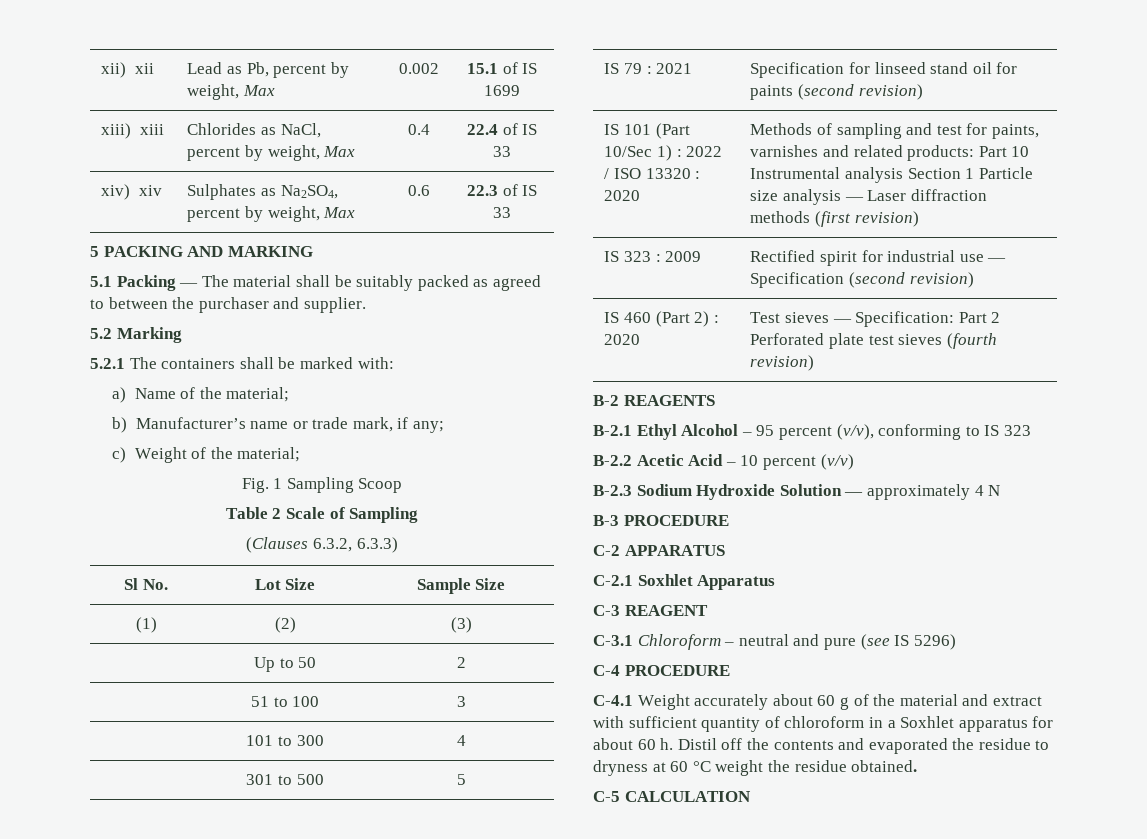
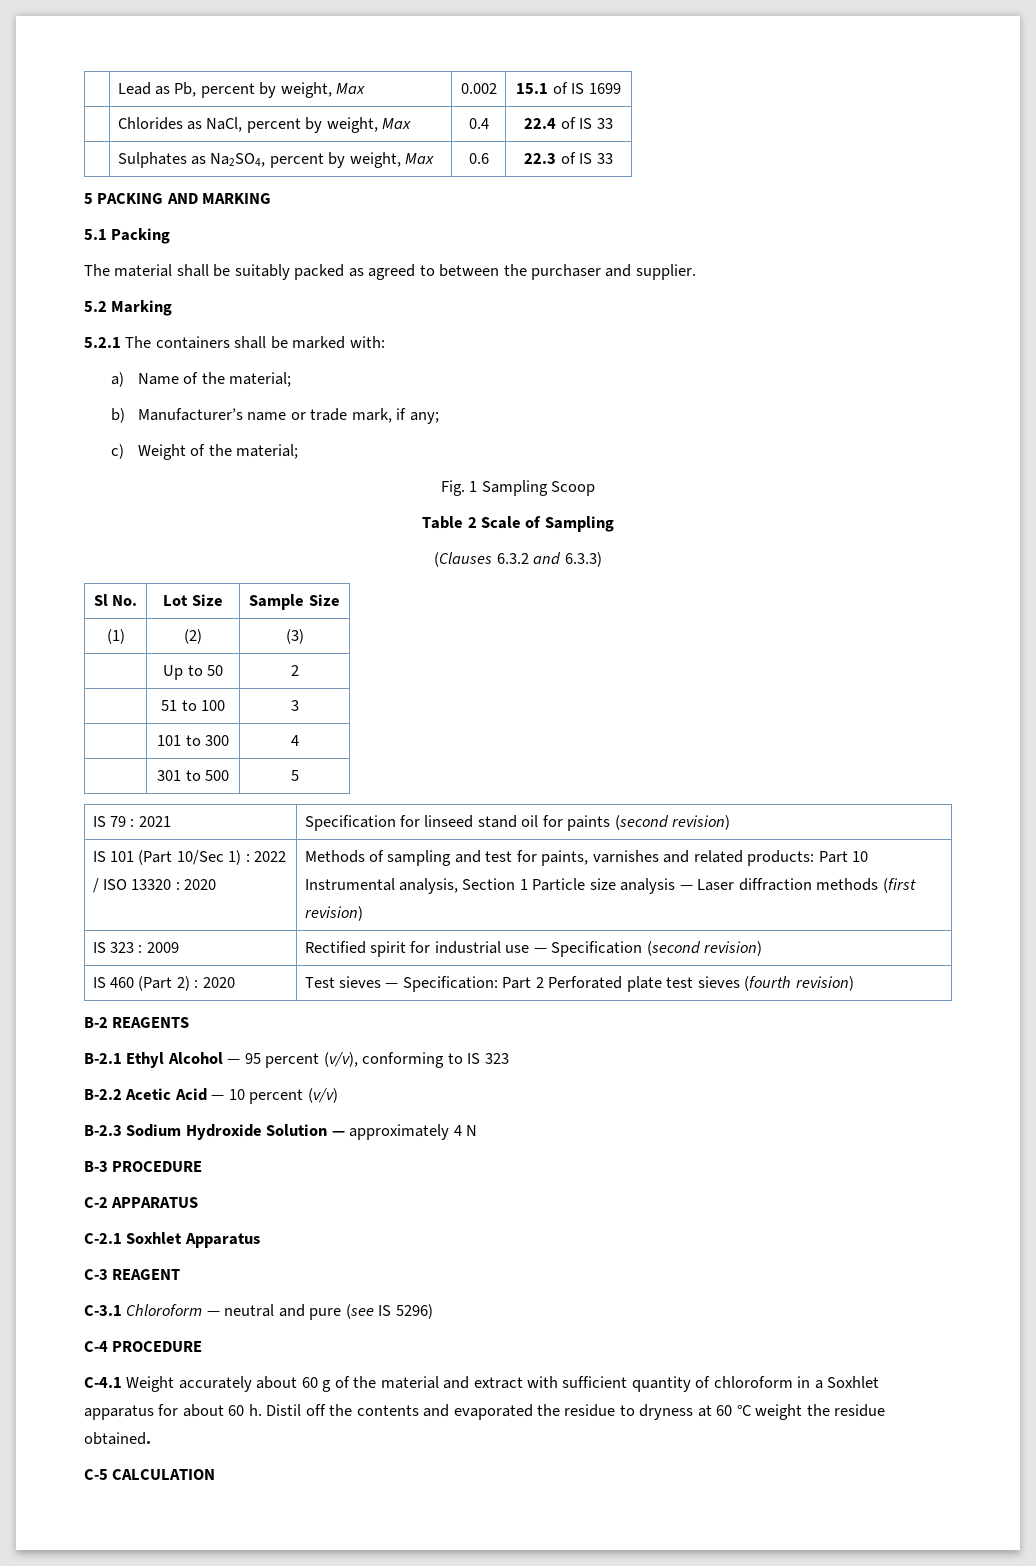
- xii) xii | Lead as Pb, percent by weight, Max | 0.002 | 15.1 of IS 1699
+ | Lead as Pb, percent by weight, Max | 0.002 | 15.1 of IS 1699
- xiii) xiii | Chlorides as NaCl, percent by weight, Max | 0.4 | 22.4 of IS 33
+ | Chlorides as NaCl, percent by weight, Max | 0.4 | 22.4 of IS 33
- xiv) xiv | Sulphates as Na2SO4, percent by weight, Max | 0.6 | 22.3 of IS 33
+ | Sulphates as Na2SO4, percent by weight, Max | 0.6 | 22.3 of IS 33
- 5.1 Packing — The material shall be suitably packed as agreed to between the purchaser and supplier.
+ 5.1 Packing
+ The material shall be suitably packed as agreed to between the purchaser and supplier.
- (Clauses 6.3.2, 6.3.3)
+ (Clauses 6.3.2 and 6.3.3)
- IS 101 (Part 10/Sec 1) : 2022 / ISO 13320 : 2020 | Methods of sampling and test for paints, varnishes and related products: Part 10 Instrumental analysis Section 1 Particle size analysis — Laser diffraction methods (first revision)
+ IS 101 (Part 10/Sec 1) : 2022 / ISO 13320 : 2020 | Methods of sampling and test for paints, varnishes and related products: Part 10 Instrumental analysis, Section 1 Particle size analysis — Laser diffraction methods (first revision)
- B-2.1 Ethyl Alcohol – 95 percent (v/v), conforming to IS 323
+ B-2.1 Ethyl Alcohol — 95 percent (v/v), conforming to IS 323
- B-2.2 Acetic Acid – 10 percent (v/v)
+ B-2.2 Acetic Acid — 10 percent (v/v)
- C-3.1 Chloroform – neutral and pure (see IS 5296)
+ C-3.1 Chloroform — neutral and pure (see IS 5296)

